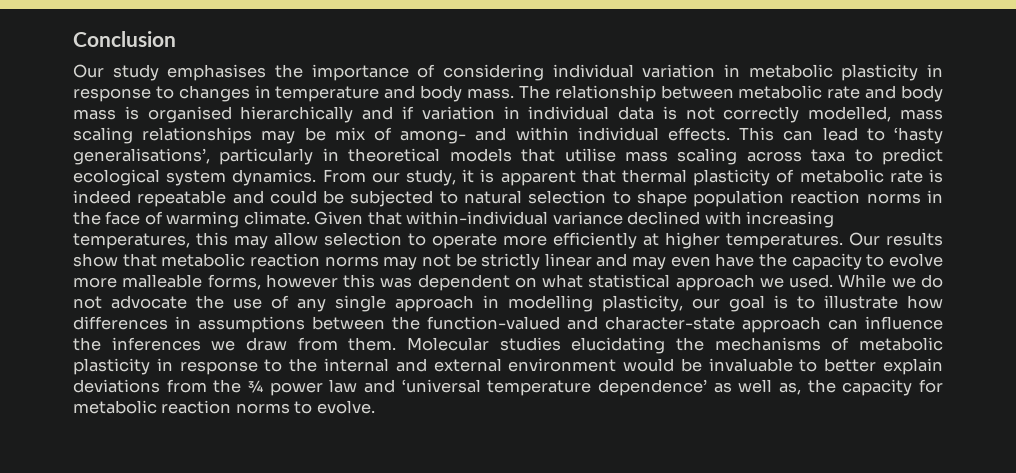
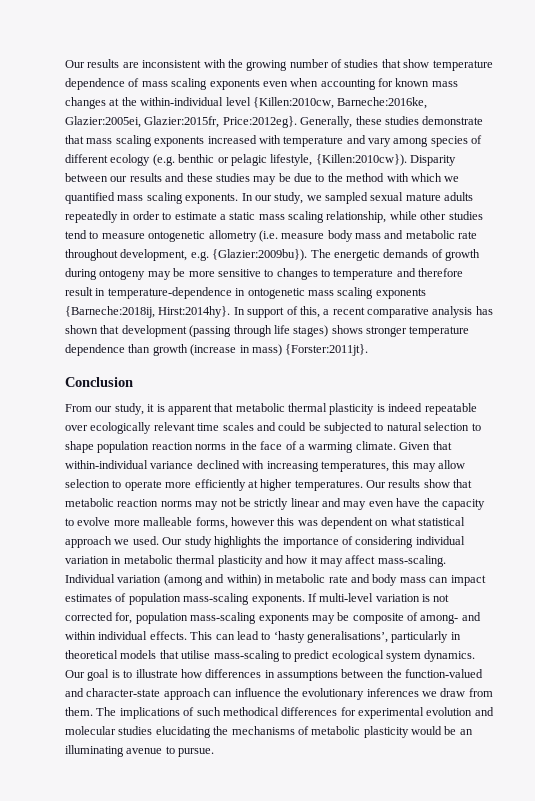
+ Our results are inconsistent with the growing number of studies that show temperature dependence of mass scaling exponents even when accounting for known mass changes at the within-individual level {Killen:2010cw, Barneche:2016ke, Glazier:2005ei, Glazier:2015fr, Price:2012eg}. Generally, these studies demonstrate that mass scaling exponents increased with temperature and vary among species of different ecology (e.g. benthic or pelagic lifestyle, {Killen:2010cw}). Disparity between our results and these studies may be due to the method with which we quantified mass scaling exponents. In our study, we sampled sexual mature adults repeatedly in order to estimate a static mass scaling relationship, while other studies tend to measure ontogenetic allometry (i.e. measure body mass and metabolic rate throughout development, e.g. {Glazier:2009bu}). The energetic demands of growth during ontogeny may be more sensitive to changes to temperature and therefore result in temperature-dependence in ontogenetic mass scaling exponents {Barneche:2018ij, Hirst:2014hy}. In support of this, a recent comparative analysis has shown that development (passing through life stages) shows stronger temperature dependence than growth (increase in mass) {Forster:2011jt}.
  Conclusion
- Our study emphasises the importance of considering individual variation in metabolic plasticity in response to changes in temperature and body mass. The relationship between metabolic rate and body mass is organised hierarchically and if variation in individual data is not correctly modelled, mass scaling relationships may be mix of among- and within individual effects. This can lead to ‘hasty generalisations’, particularly in theoretical models that utilise mass scaling across taxa to predict ecological system dynamics. From our study, it is apparent that thermal plasticity of metabolic rate is indeed repeatable and could be subjected to natural selection to shape population reaction norms in the face of warming climate.
+ From our study, it is apparent that metabolic thermal plasticity is indeed repeatable over ecologically relevant time scales and could be subjected to natural selection to shape population reaction norms in the face of a warming climate.
- While we do not advocate the use of any single approach in modelling plasticity, our goal is to illustrate how differences in assumptions between the function-valued and character-state approach can influence the inferences we draw from them.
+ Our study highlights the importance of considering individual variation in metabolic thermal plasticity and how it may affect mass-scaling. Individual variation (among and within) in metabolic rate and body mass can impact estimates of population mass-scaling exponents. If multi-level variation is not corrected for, population mass-scaling exponents may be composite of among- and within individual effects. This can lead to ‘hasty generalisations’, particularly in theoretical models that utilise mass-scaling to predict ecological system dynamics. Our goal is to illustrate how differences in assumptions between the function-valued and character-state approach can influence the evolutionary inferences we draw from them.
- Molecular studies elucidating the mechanisms of metabolic plasticity in response to the internal and external environment would be invaluable to better explain deviations from the ¾ power law and ‘universal temperature dependence’ as well as, the capacity for metabolic reaction norms to evolve.
+ The implications of such methodical differences for experimental evolution and molecular studies elucidating the mechanisms of metabolic plasticity would be an illuminating avenue to pursue.

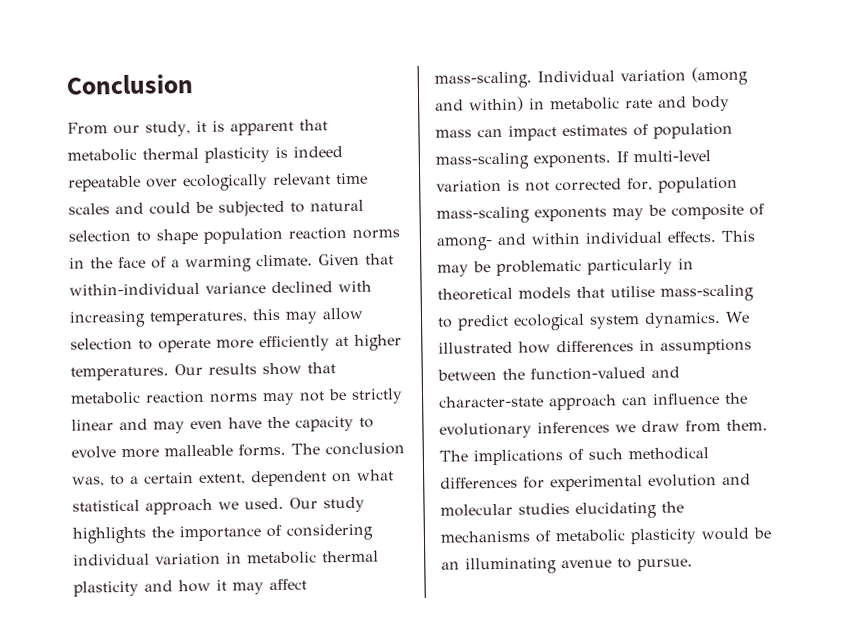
- Our results are inconsistent with the growing number of studies that show temperature dependence of mass scaling exponents even when accounting for known mass changes at the within-individual level {Killen:2010cw, Barneche:2016ke, Glazier:2005ei, Glazier:2015fr, Price:2012eg}. Generally, these studies demonstrate that mass scaling exponents increased with temperature and vary among species of different ecology (e.g. benthic or pelagic lifestyle, {Killen:2010cw}). Disparity between our results and these studies may be due to the method with which we quantified mass scaling exponents. In our study, we sampled sexual mature adults repeatedly in order to estimate a static mass scaling relationship, while other studies tend to measure ontogenetic allometry (i.e. measure body mass and metabolic rate throughout development, e.g. {Glazier:2009bu}). The energetic demands of growth during ontogeny may be more sensitive to changes to temperature and therefore result in temperature-dependence in ontogenetic mass scaling exponents {Barneche:2018ij, Hirst:2014hy}. In support of this, a recent comparative analysis has shown that development (passing through life stages) shows stronger temperature dependence than growth (increase in mass) {Forster:2011jt}.
- Our results show that metabolic reaction norms may not be strictly linear and may even have the capacity to evolve more malleable forms, however this was dependent on what statistical approach we used.
+ Our results show that metabolic reaction norms may not be strictly linear and may even have the capacity to evolve more malleable forms. The conclusion was, to a certain extent, dependent on what statistical approach we used.
- This can lead to ‘hasty generalisations’, particularly in theoretical models that utilise mass-scaling to predict ecological system dynamics.
+ This may be problematic particularly in theoretical models that utilise mass-scaling to predict ecological system dynamics.
- Our goal is to illustrate how differences in assumptions between the function-valued and character-state approach can influence the evolutionary inferences we draw from them.
+ We illustrated how differences in assumptions between the function-valued and character-state approach can influence the evolutionary inferences we draw from them.

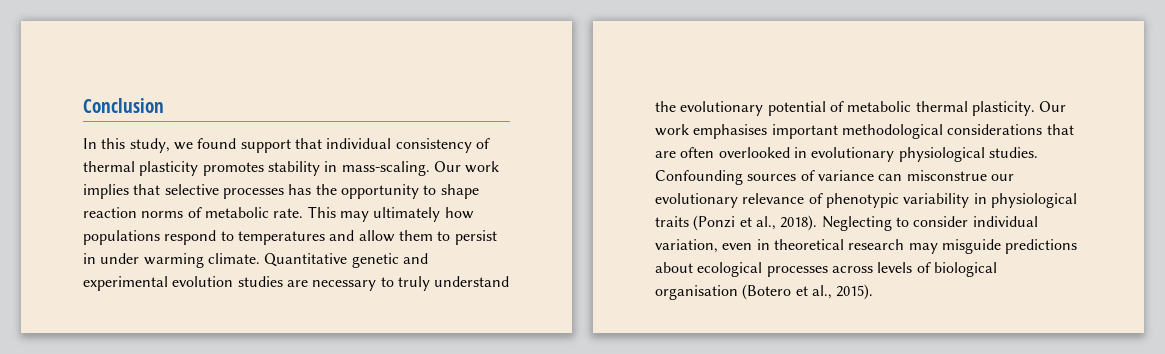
- From our study, it is apparent that metabolic thermal plasticity is indeed repeatable over ecologically relevant time scales and could be subjected to natural selection to shape population reaction norms in the face of a warming climate. Given that within-individual variance declined with increasing temperatures, this may allow selection to operate more efficiently at higher temperatures. Our results show that metabolic reaction norms may not be strictly linear and may even have the capacity to evolve more malleable forms. The conclusion was, to a certain extent, dependent on what statistical approach we used. Our study highlights the importance of considering individual variation in metabolic thermal plasticity and how it may affect mass-scaling. Individual variation (among and within) in metabolic rate and body mass can impact estimates of population mass-scaling exponents. If multi-level variation is not corrected for, population mass-scaling exponents may be composite of among- and within individual effects. This may be problematic particularly in theoretical models that utilise mass-scaling to predict ecological system dynamics. We illustrated how differences in assumptions between the function-valued and character-state approach can influence the evolutionary inferences we draw from them. The implications of such methodical differences for experimental evolution and molecular studies elucidating the mechanisms of metabolic plasticity would be an illuminating avenue to pursue.
+ In this study, we found support that individual consistency of thermal plasticity promotes stability in mass-scaling. Our work implies that selective processes has the opportunity to shape reaction norms of metabolic rate. This may ultimately how populations respond to temperatures and allow them to persist in under warming climate. Quantitative genetic and experimental evolution studies are necessary to truly understand the evolutionary potential of metabolic thermal plasticity. Our work emphasises important methodological considerations that are often overlooked in evolutionary physiological studies. Confounding sources of variance can misconstrue our evolutionary relevance of phenotypic variability in physiological traits (Ponzi et al., 2018). Neglecting to consider individual variation, even in theoretical research may misguide predictions about ecological processes across levels of biological organisation (Botero et al., 2015).

